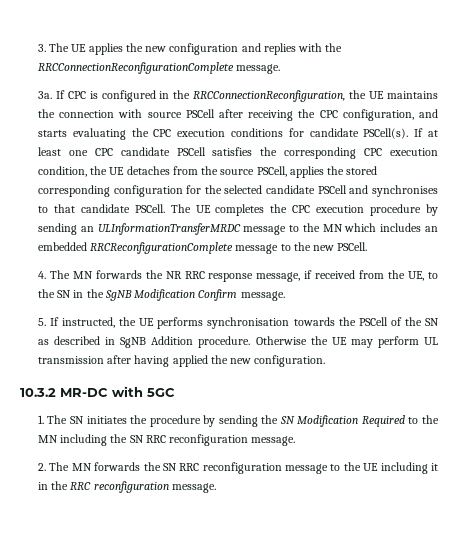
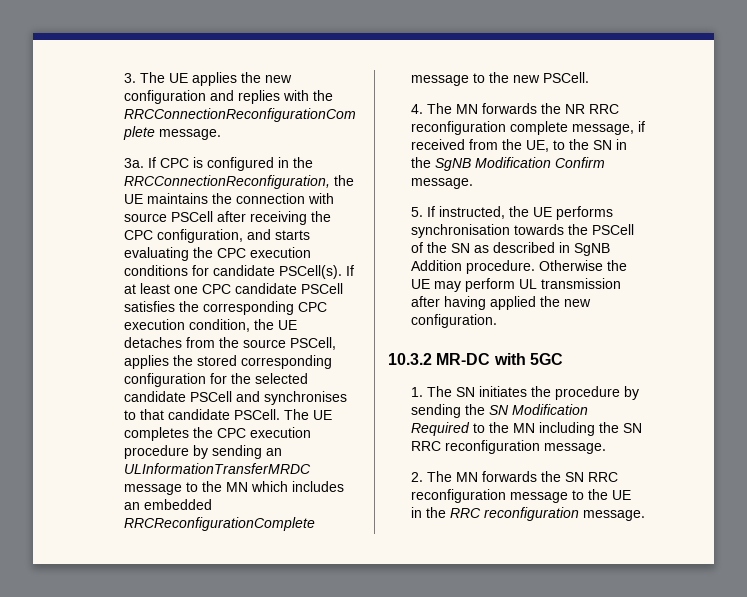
- 4. The MN forwards the NR RRC response message, if received from the UE, to the SN in the SgNB Modification Confirm message.
+ 4. The MN forwards the NR RRC reconfiguration complete message, if received from the UE, to the SN in the SgNB Modification Confirm message.
- 2. The MN forwards the SN RRC reconfiguration message to the UE including it in the RRC reconfiguration message.
+ 2. The MN forwards the SN RRC reconfiguration message to the UE in the RRC reconfiguration message.

